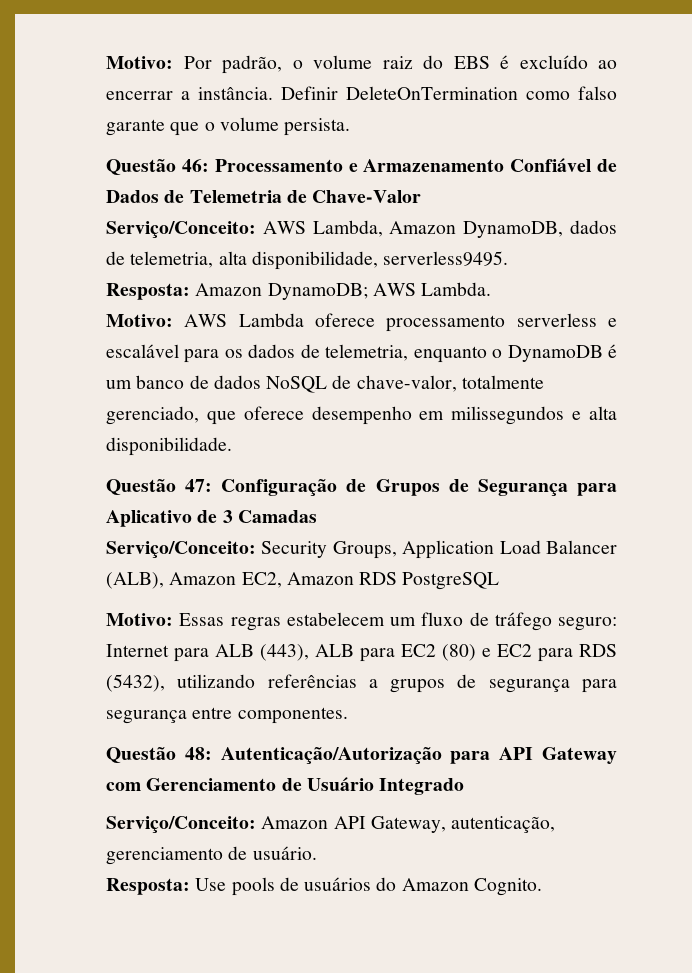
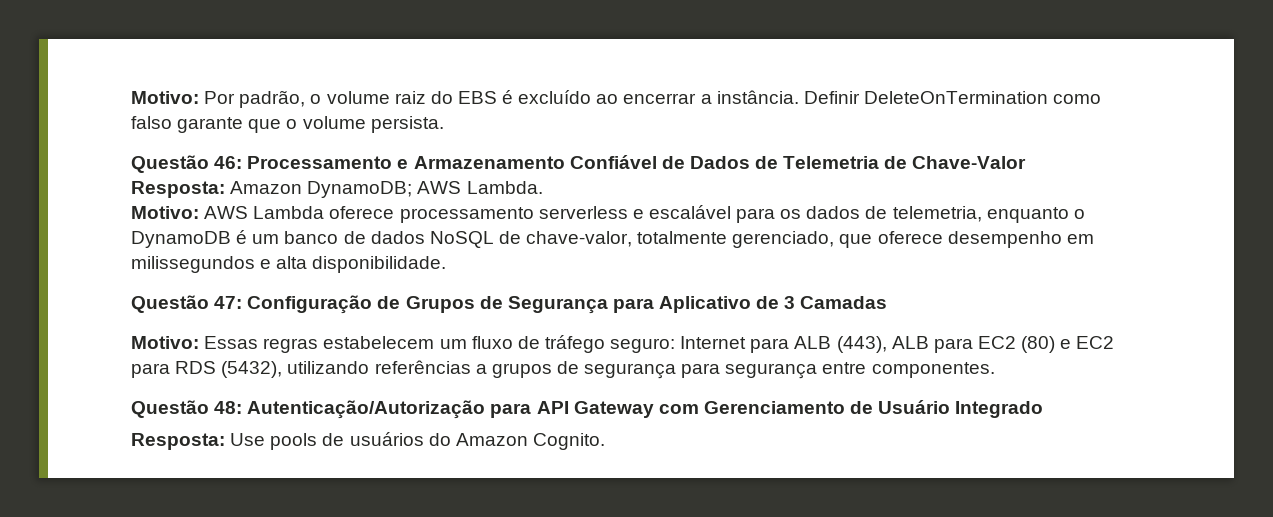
- Serviço/Conceito: AWS Lambda, Amazon DynamoDB, dados de telemetria, alta disponibilidade, serverless9495.
- Serviço/Conceito: Security Groups, Application Load Balancer (ALB), Amazon EC2, Amazon RDS PostgreSQL
- Serviço/Conceito: Amazon API Gateway, autenticação, gerenciamento de usuário.

